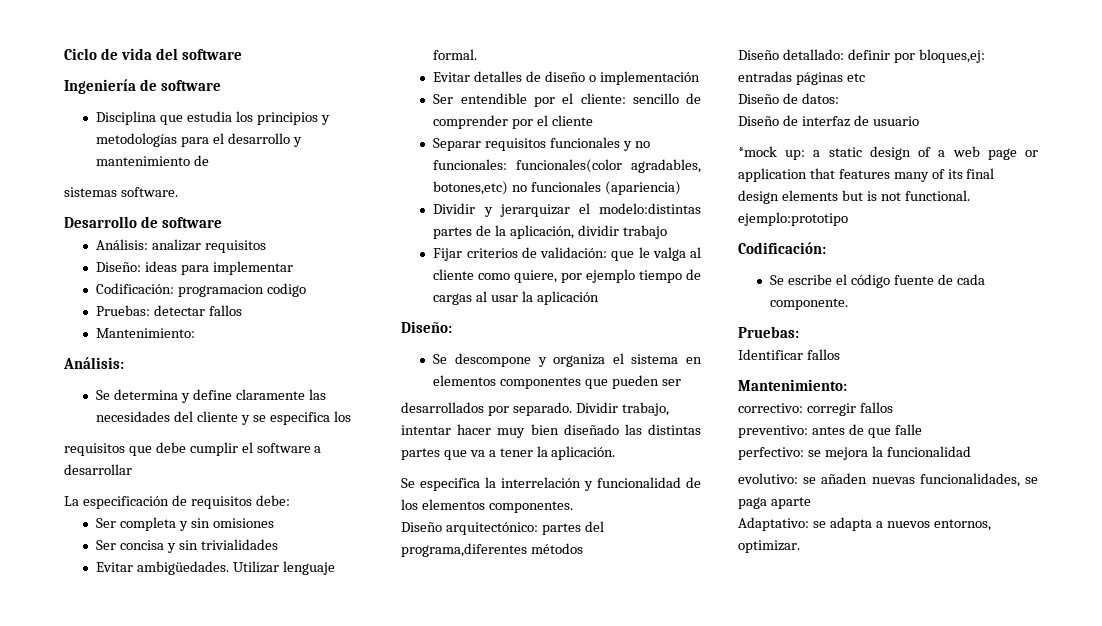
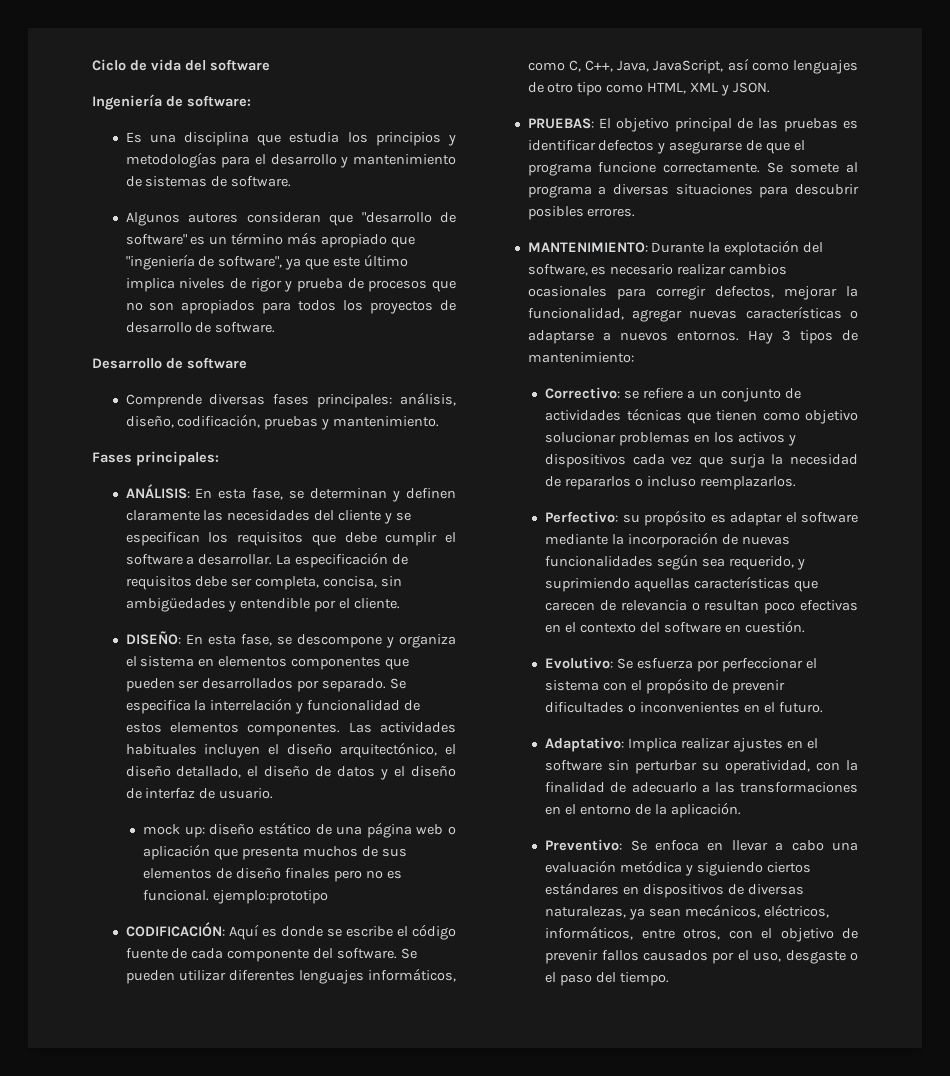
- Ingeniería de software
- Disciplina que estudia los principios y metodologías para el desarrollo y mantenimiento de
- sistemas software.
+ Ingeniería de software:
+ Es una disciplina que estudia los principios y metodologías para el desarrollo y mantenimiento de sistemas de software.
+ Algunos autores consideran que "desarrollo de software" es un término más apropiado que "ingeniería de software", ya que este último implica niveles de rigor y prueba de procesos que no son apropiados para todos los proyectos de desarrollo de software.
  Desarrollo de software
- Análisis: analizar requisitos
- Diseño: ideas para implementar
- Codificación: programacion codigo
- Pruebas: detectar fallos
- Mantenimiento:
- Análisis:
- Se determina y define claramente las necesidades del cliente y se especifica los
- requisitos que debe cumplir el software a desarrollar
- La especificación de requisitos debe:
- Ser completa y sin omisiones
- Ser concisa y sin trivialidades
- Evitar ambigüedades. Utilizar lenguaje formal.
- Evitar detalles de diseño o implementación
- Ser entendible por el cliente: sencillo de comprender por el cliente
- Separar requisitos funcionales y no funcionales: funcionales(color agradables, botones,etc) no funcionales (apariencia)
- Dividir y jerarquizar el modelo:distintas partes de la aplicación, dividir trabajo
- Fijar criterios de validación: que le valga al cliente como quiere, por ejemplo tiempo de cargas al usar la aplicación
- Diseño:
- Se descompone y organiza el sistema en elementos componentes que pueden ser
- desarrollados por separado. Dividir trabajo, intentar hacer muy bien diseñado las distintas partes que va a tener la aplicación.
- Se especifica la interrelación y funcionalidad de los elementos componentes.
- Diseño arquitectónico: partes del programa,diferentes métodos
- Diseño detallado: definir por bloques,ej: entradas páginas etc
- Diseño de datos:
- Diseño de interfaz de usuario
- *mock up: a static design of a web page or application that features many of its final design elements but is not functional. ejemplo:prototipo
- Codificación:
- Se escribe el código fuente de cada componente.
- Pruebas:
- Identificar fallos
- Mantenimiento:
- correctivo: corregir fallos
- preventivo: antes de que falle
- perfectivo: se mejora la funcionalidad
- evolutivo: se añaden nuevas funcionalidades, se paga aparte
- Adaptativo: se adapta a nuevos entornos, optimizar.
+ Comprende diversas fases principales: análisis, diseño, codificación, pruebas y mantenimiento.
+ Fases principales:
+ ANÁLISIS: En esta fase, se determinan y definen claramente las necesidades del cliente y se especifican los requisitos que debe cumplir el software a desarrollar. La especificación de requisitos debe ser completa, concisa, sin ambigüedades y entendible por el cliente.
+ DISEÑO: En esta fase, se descompone y organiza el sistema en elementos componentes que pueden ser desarrollados por separado. Se especifica la interrelación y funcionalidad de estos elementos componentes. Las actividades habituales incluyen el diseño arquitectónico, el diseño detallado, el diseño de datos y el diseño de interfaz de usuario.
+ mock up: diseño estático de una página web o aplicación que presenta muchos de sus elementos de diseño finales pero no es funcional. ejemplo:prototipo
+ CODIFICACIÓN: Aquí es donde se escribe el código fuente de cada componente del software. Se pueden utilizar diferentes lenguajes informáticos, como C, C++, Java, JavaScript, así como lenguajes de otro tipo como HTML, XML y JSON.
+ PRUEBAS: El objetivo principal de las pruebas es identificar defectos y asegurarse de que el programa funcione correctamente. Se somete al programa a diversas situaciones para descubrir posibles errores.
+ MANTENIMIENTO: Durante la explotación del software, es necesario realizar cambios ocasionales para corregir defectos, mejorar la funcionalidad, agregar nuevas características o adaptarse a nuevos entornos. Hay 3 tipos de mantenimiento:
+ Correctivo: se refiere a un conjunto de actividades técnicas que tienen como objetivo solucionar problemas en los activos y dispositivos cada vez que surja la necesidad de repararlos o incluso reemplazarlos.
+ Perfectivo: su propósito es adaptar el software mediante la incorporación de nuevas funcionalidades según sea requerido, y suprimiendo aquellas características que carecen de relevancia o resultan poco efectivas en el contexto del software en cuestión.
+ Evolutivo: Se esfuerza por perfeccionar el sistema con el propósito de prevenir dificultades o inconvenientes en el futuro.
+ Adaptativo: Implica realizar ajustes en el software sin perturbar su operatividad, con la finalidad de adecuarlo a las transformaciones en el entorno de la aplicación.
+ Preventivo: Se enfoca en llevar a cabo una evaluación metódica y siguiendo ciertos estándares en dispositivos de diversas naturalezas, ya sean mecánicos, eléctricos, informáticos, entre otros, con el objetivo de prevenir fallos causados por el uso, desgaste o el paso del tiempo.

